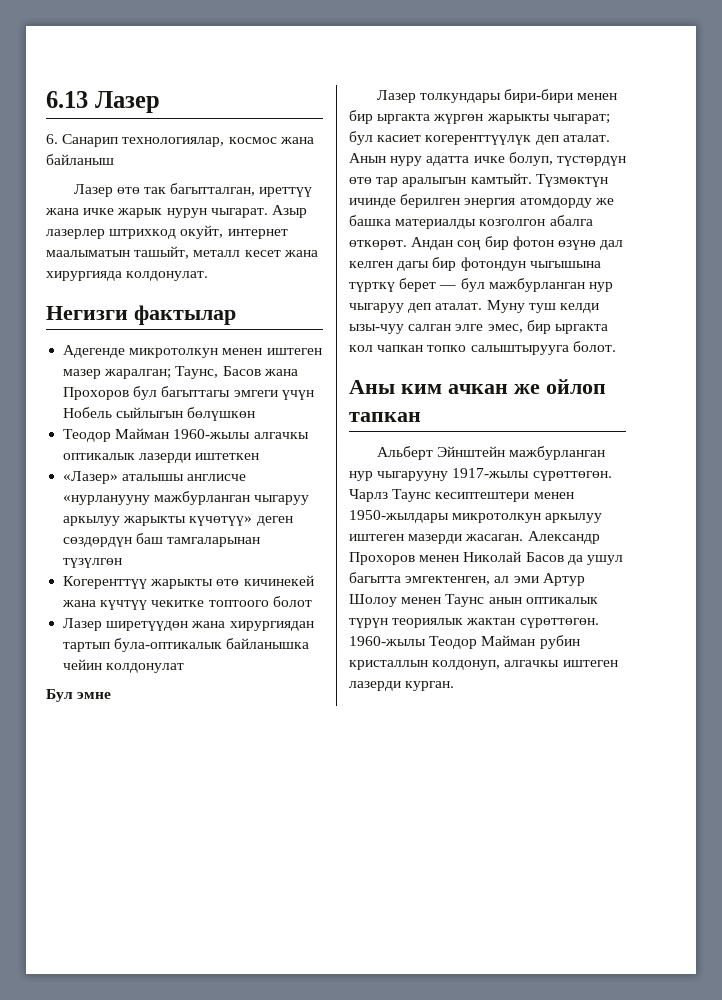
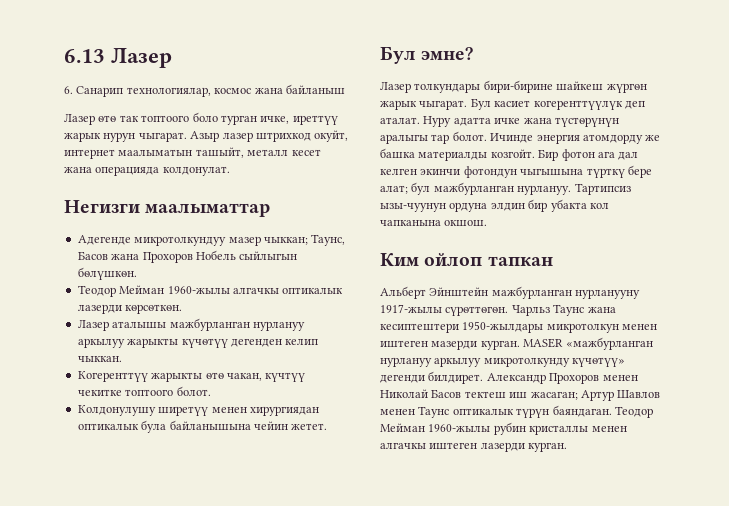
- Лазер өтө так багытталган, иреттүү жана ичке жарык нурун чыгарат.
+ Лазер өтө так топтоого боло турган ичке, иреттүү жарык нурун чыгарат.
- Азыр лазерлер штрихкод окуйт, интернет маалыматын ташыйт, металл кесет жана хирургияда колдонулат.
+ Азыр лазер штрихкод окуйт, интернет маалыматын ташыйт, металл кесет жана операцияда колдонулат.
- Негизги фактылар
+ Негизги маалыматтар
- Адегенде микротолкун менен иштеген мазер жаралган; Таунс, Басов жана Прохоров бул багыттагы эмгеги үчүн Нобель сыйлыгын бөлүшкөн
- Теодор Майман 1960-жылы алгачкы оптикалык лазерди иштеткен
- «Лазер» аталышы англисче «нурланууну мажбурланган чыгаруу аркылуу жарыкты күчөтүү» деген сөздөрдүн баш тамгаларынан түзүлгөн
+ Адегенде микротолкундуу мазер чыккан; Таунс, Басов жана Прохоров Нобель сыйлыгын бөлүшкөн.
+ Теодор Мейман 1960-жылы алгачкы оптикалык лазерди көрсөткөн.
+ Лазер аталышы мажбурланган нурлануу аркылуу жарыкты күчөтүү дегенден келип чыккан.
- Когеренттүү жарыкты өтө кичинекей жана күчтүү чекитке топтоого болот
- Лазер ширетүүдөн жана хирургиядан тартып була-оптикалык байланышка чейин колдонулат
- Бул эмне
+ Когеренттүү жарыкты өтө чакан, күчтүү чекитке топтоого болот.
+ Колдонулушу ширетүү менен хирургиядан оптикалык була байланышына чейин жетет.
+ Бул эмне?
- Лазер толкундары бири-бири менен бир ыргакта жүргөн жарыкты чыгарат; бул касиет когеренттүүлүк деп аталат. Анын нуру адатта ичке болуп, түстөрдүн өтө тар аралыгын камтыйт. Түзмөктүн ичинде берилген энергия атомдорду же башка материалды козголгон абалга өткөрөт. Андан соң бир фотон өзүнө дал келген дагы бир фотондун чыгышына түрткү берет — бул мажбурланган нур чыгаруу деп аталат. Муну туш келди ызы-чуу салган элге эмес, бир ыргакта кол чапкан топко салыштырууга болот.
- Аны ким ачкан же ойлоп тапкан
+ Лазер толкундары бири-бирине шайкеш жүргөн жарык чыгарат. Бул касиет когеренттүүлүк деп аталат. Нуру адатта ичке жана түстөрүнүн аралыгы тар болот. Ичинде энергия атомдорду же башка материалды козгойт. Бир фотон ага дал келген экинчи фотондун чыгышына түрткү бере алат; бул мажбурланган нурлануу. Тартипсиз ызы-чуунун ордуна элдин бир убакта кол чапканына окшош.
+ Ким ойлоп тапкан
- Альберт Эйнштейн мажбурланган нур чыгарууну 1917-жылы сүрөттөгөн. Чарлз Таунс кесиптештери менен 1950-жылдары микротолкун аркылуу иштеген мазерди жасаган.
+ Альберт Эйнштейн мажбурланган нурланууну 1917-жылы сүрөттөгөн. Чарльз Таунс жана кесиптештери 1950-жылдары микротолкун менен иштеген мазерди курган. MASER «мажбурланган нурлануу аркылуу микротолкунду күчөтүү» дегенди билдирет.
- Александр Прохоров менен Николай Басов да ушул багытта эмгектенген, ал эми Артур Шолоу менен Таунс анын оптикалык түрүн теориялык жактан сүрөттөгөн. 1960-жылы Теодор Майман рубин кристаллын колдонуп, алгачкы иштеген лазерди курган.
+ Александр Прохоров менен Николай Басов тектеш иш жасаган; Артур Шавлов менен Таунс оптикалык түрүн баяндаган. Теодор Мейман 1960-жылы рубин кристаллы менен алгачкы иштеген лазерди курган.

